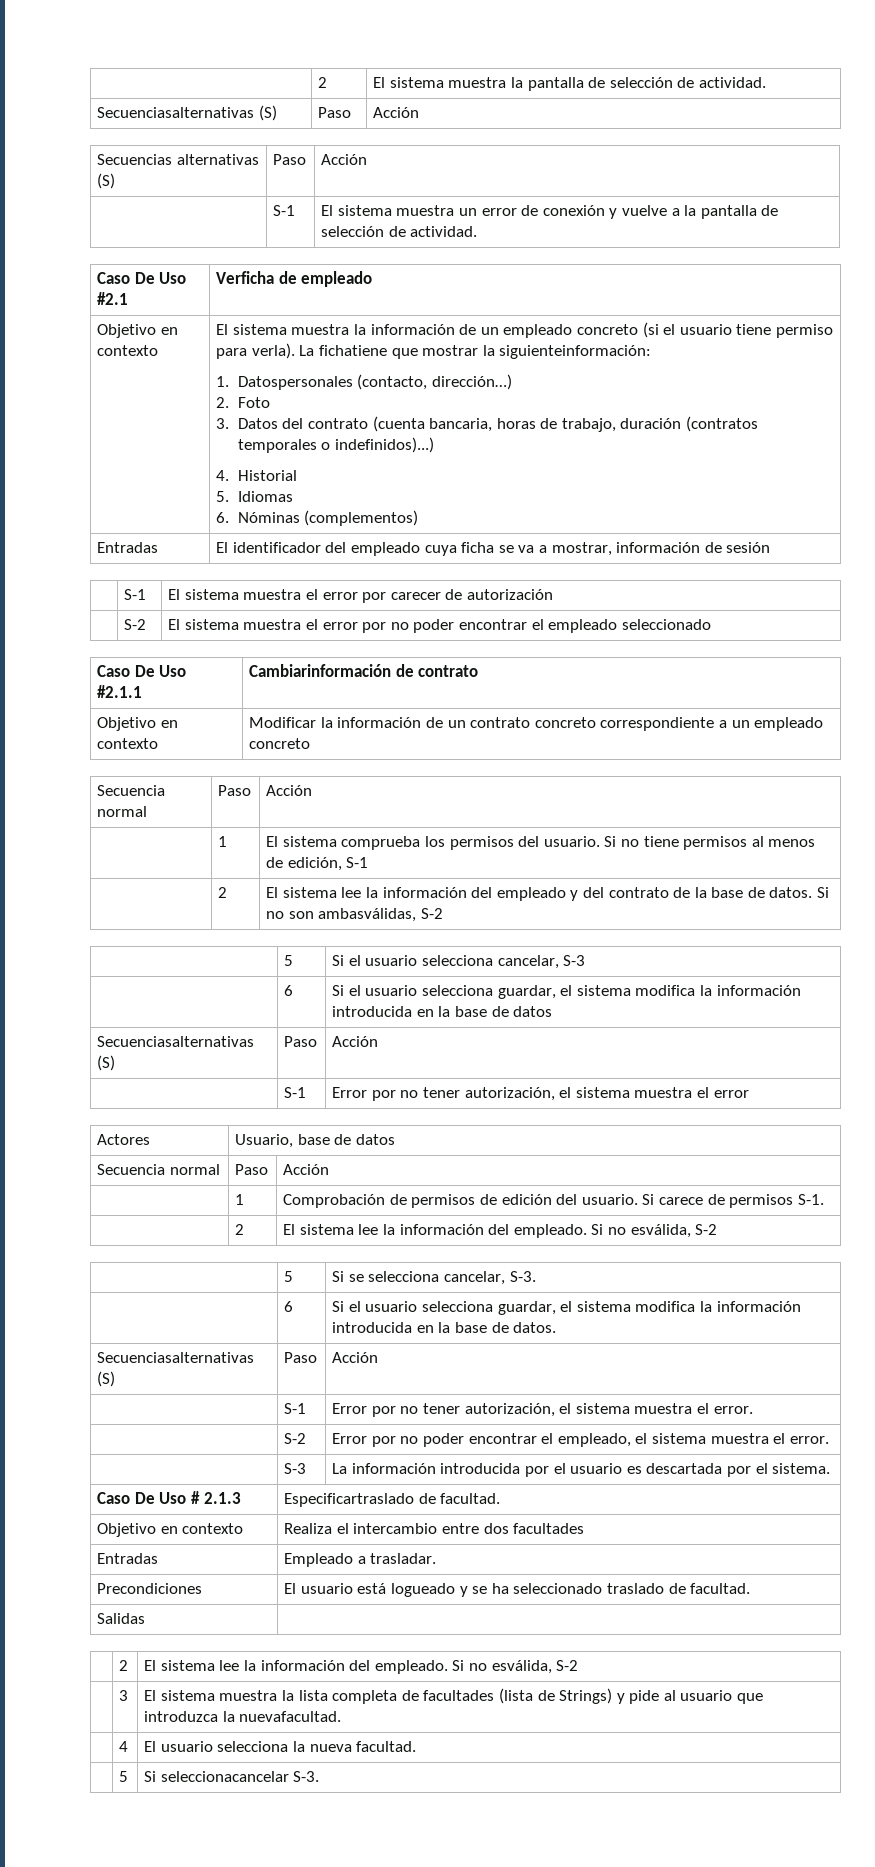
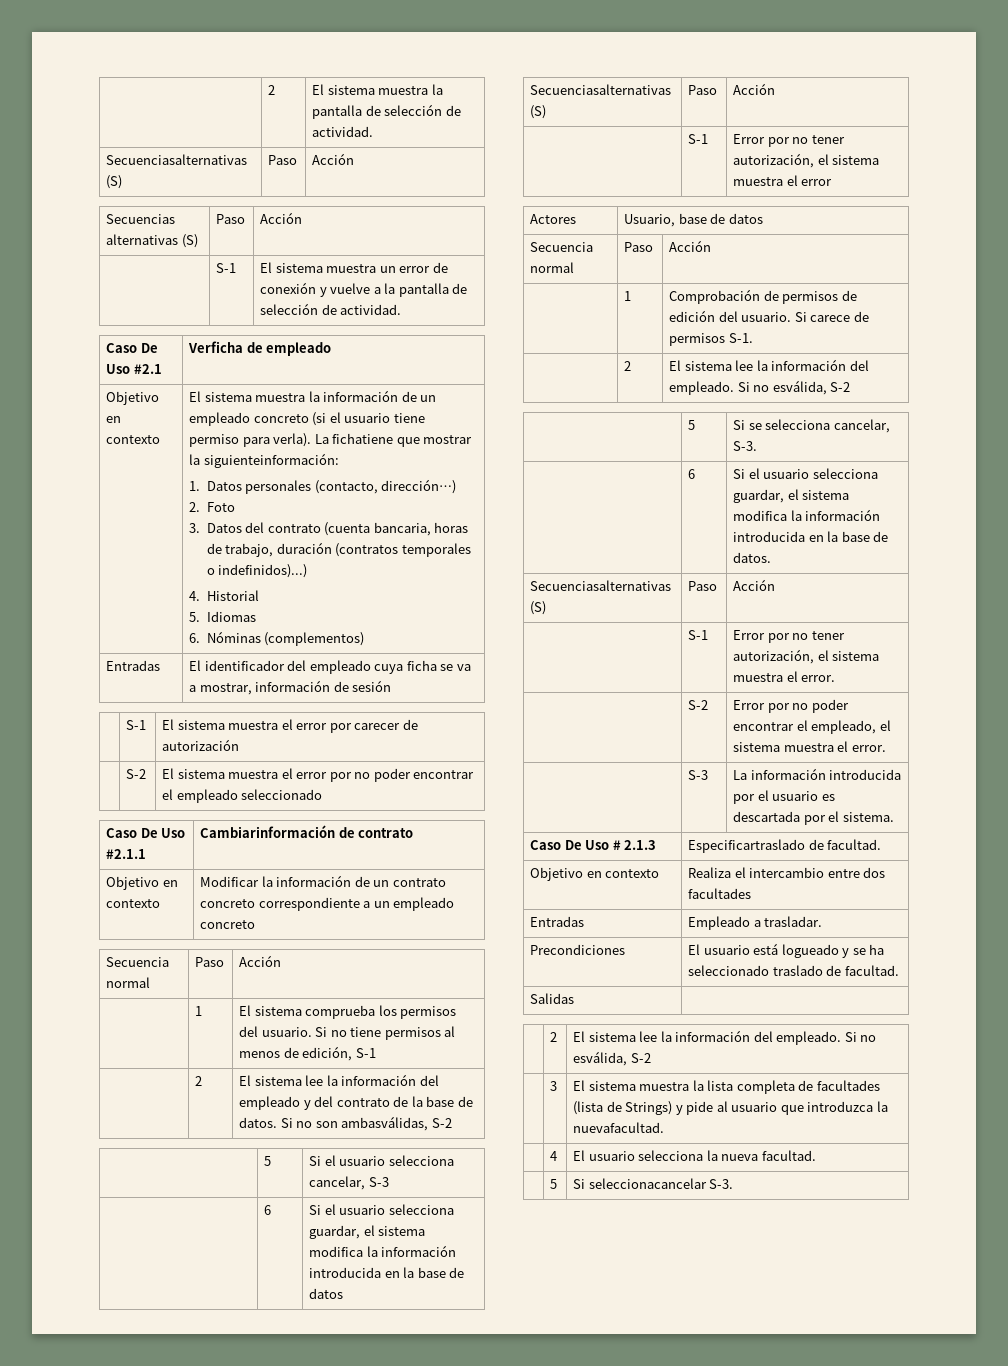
- 1. Datospersonales (contacto, dirección…)
+ 1. Datos personales (contacto, dirección…)

